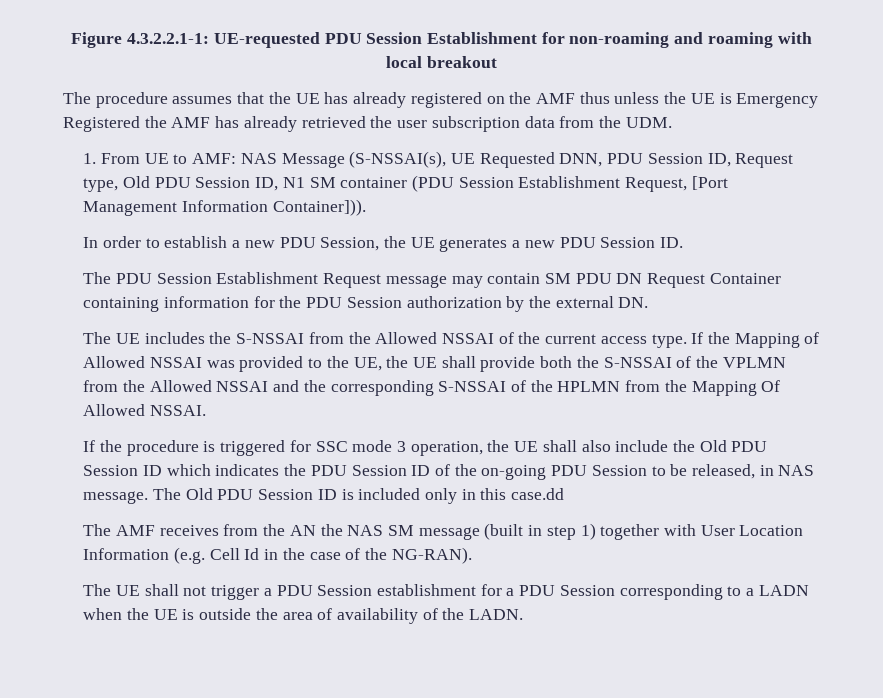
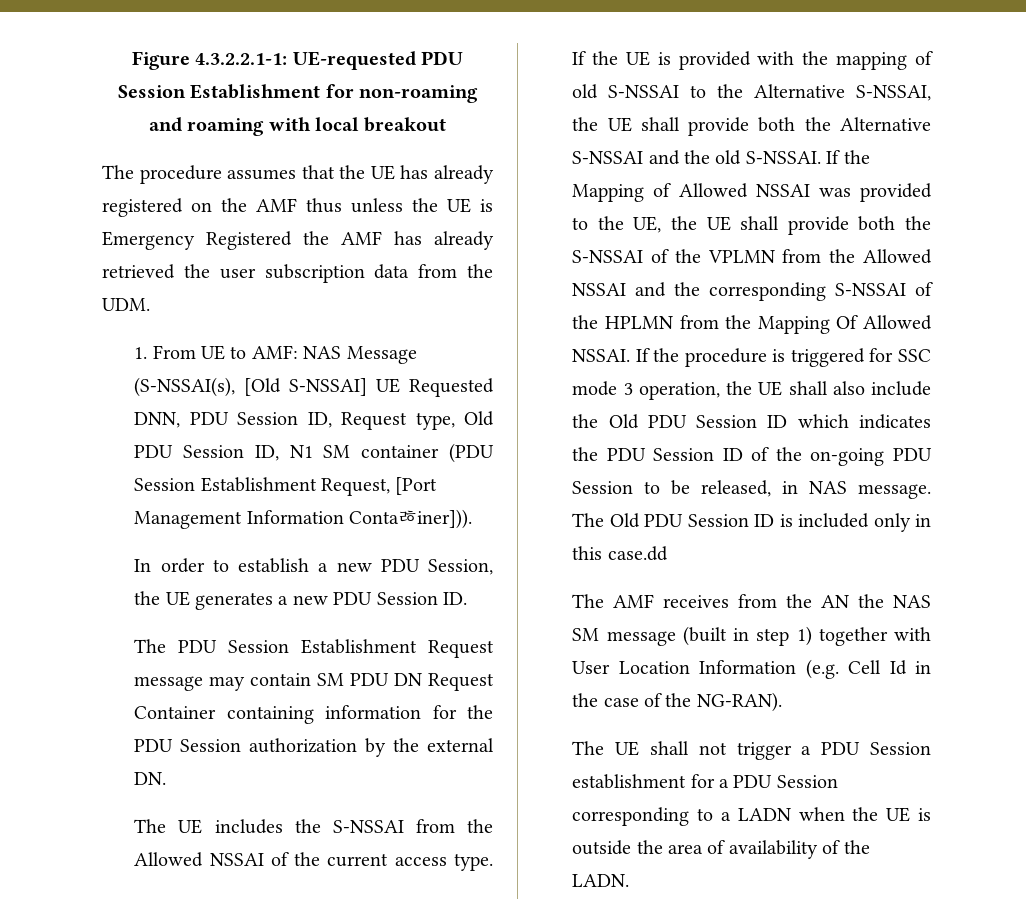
- 1. From UE to AMF: NAS Message (S-NSSAI(s), UE Requested DNN, PDU Session ID, Request type, Old PDU Session ID, N1 SM container (PDU Session Establishment Request, [Port Management Information Container])).
+ 1. From UE to AMF: NAS Message (S-NSSAI(s), [Old S-NSSAI] UE Requested DNN, PDU Session ID, Request type, Old PDU Session ID, N1 SM container (PDU Session Establishment Request, [Port Management Information Contaㅀiner])).
- If the Mapping of Allowed NSSAI was provided to the UE, the UE shall provide both the S-NSSAI of the VPLMN from the Allowed NSSAI and the corresponding S-NSSAI of the HPLMN from the Mapping Of Allowed NSSAI.
- If the procedure is triggered for SSC mode 3 operation, the UE shall also include the Old PDU Session ID which indicates the PDU Session ID of the on-going PDU Session to be released, in NAS message.
+ If the UE is provided with the mapping of old S-NSSAI to the Alternative S-NSSAI, the UE shall provide both the Alternative S-NSSAI and the old S-NSSAI. If the Mapping of Allowed NSSAI was provided to the UE, the UE shall provide both the S-NSSAI of the VPLMN from the Allowed NSSAI and the corresponding S-NSSAI of the HPLMN from the Mapping Of Allowed NSSAI. If the procedure is triggered for SSC mode 3 operation, the UE shall also include the Old PDU Session ID which indicates the PDU Session ID of the on-going PDU Session to be released, in NAS message.

